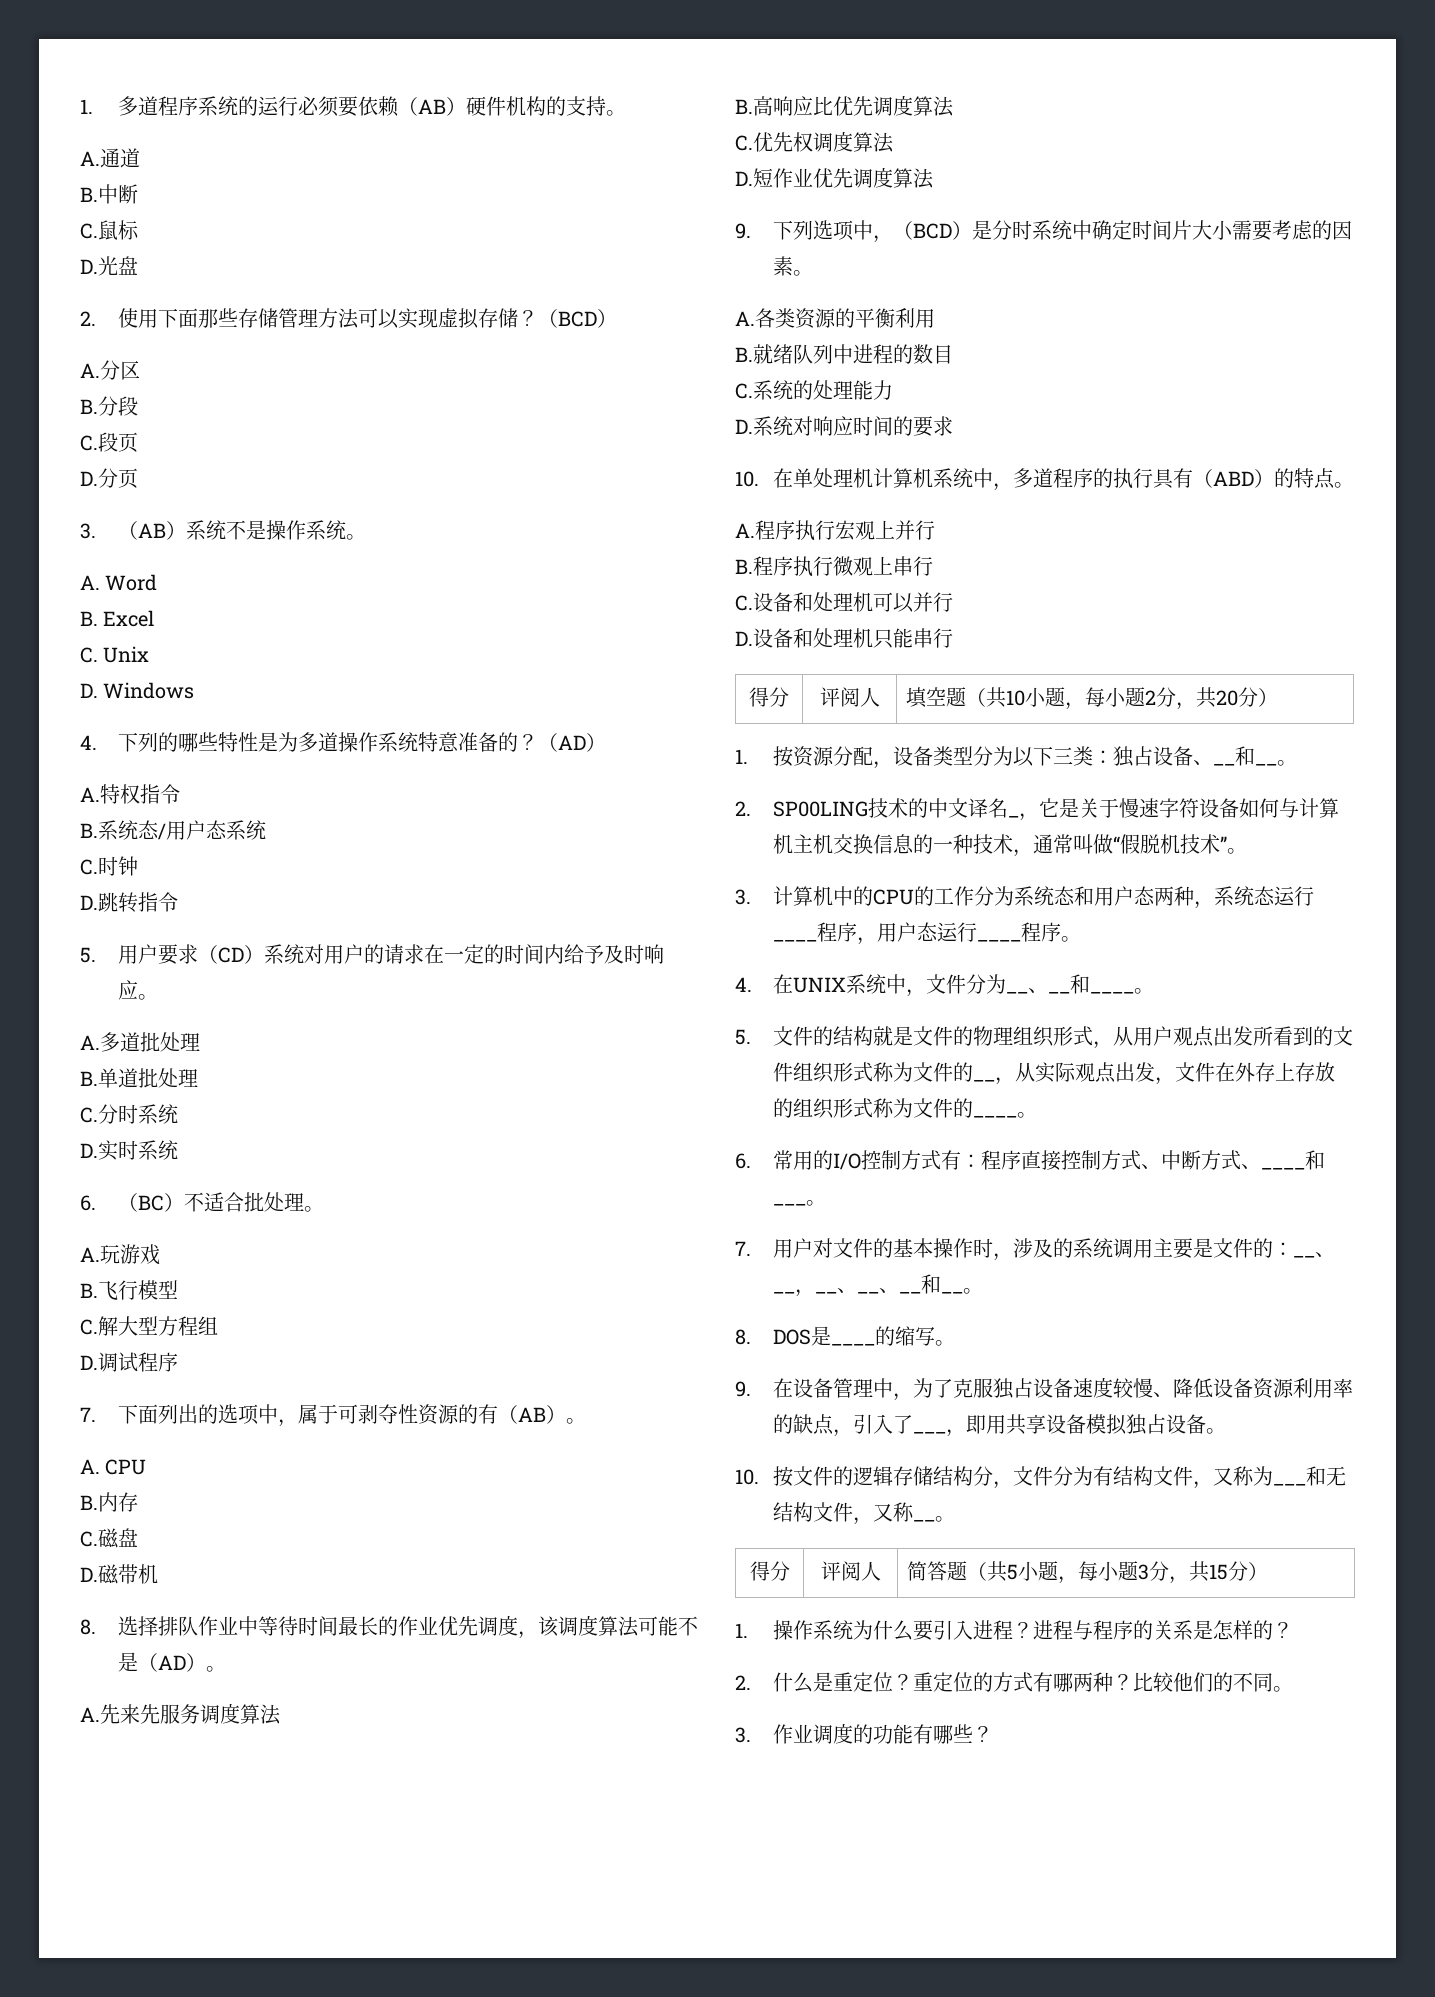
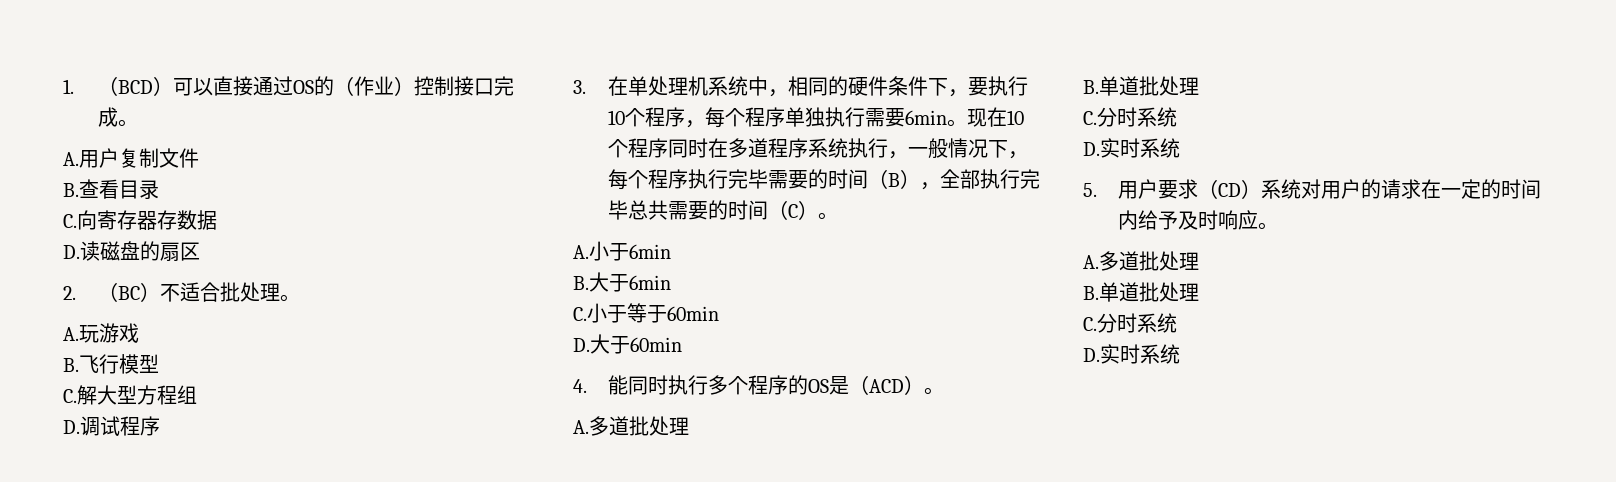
- 1.多道程序系统的运行必须要依赖（AB）硬件机构的支持。
- A.通道
- B.中断
- C.鼠标
- D.光盘
- 2.使用下面那些存储管理方法可以实现虚拟存储？（BCD）
- A.分区
- B.分段
- C.段页
- D.分页
- 3.（AB）系统不是操作系统。
- A. Word
- B. Excel
- C. Unix
- D. Windows
- 4.下列的哪些特性是为多道操作系统特意准备的？（AD）
- A.特权指令
- B.系统态/用户态系统
- C.时钟
- D.跳转指令
+ 1.（BCD）可以直接通过OS的（作业）控制接口完成。
+ A.用户复制文件
+ B.查看目录
+ C.向寄存器存数据
+ D.读磁盘的扇区
+ 2.（BC）不适合批处理。
+ A.玩游戏
+ B.飞行模型
+ C.解大型方程组
+ D.调试程序
+ 3.在单处理机系统中，相同的硬件条件下，要执行10个程序，每个程序单独执行需要6min。现在10个程序同时在多道程序系统执行，一般情况下，每个程序执行完毕需要的时间（B），全部执行完毕总共需要的时间（C）。
+ A.小于6min
+ B.大于6min
+ C.小于等于60min
+ D.大于60min
+ 4.能同时执行多个程序的OS是（ACD）。
+ A.多道批处理
+ B.单道批处理
+ C.分时系统
+ D.实时系统
- 6.（BC）不适合批处理。
- A.玩游戏
- B.飞行模型
- C.解大型方程组
- D.调试程序
- 7.下面列出的选项中，属于可剥夺性资源的有（AB）。
- A. CPU
- B.内存
- C.磁盘
- D.磁带机
- 8.选择排队作业中等待时间最长的作业优先调度，该调度算法可能不是（AD）。
- A.先来先服务调度算法
- B.高响应比优先调度算法
- C.优先权调度算法
- D.短作业优先调度算法
- 9.下列选项中，（BCD）是分时系统中确定时间片大小需要考虑的因素。
- A.各类资源的平衡利用
- B.就绪队列中进程的数目
- C.系统的处理能力
- D.系统对响应时间的要求
- 10.在单处理机计算机系统中，多道程序的执行具有（ABD）的特点。
- A.程序执行宏观上并行
- B.程序执行微观上串行
- C.设备和处理机可以并行
- D.设备和处理机只能串行
- 得分 | 评阅人 | 填空题（共10小题，每小题2分，共20分）
- 1.按资源分配，设备类型分为以下三类：独占设备、__和__。
- 2. SP00LING技术的中文译名_，它是关于慢速字符设备如何与计算机主机交换信息的一种技术，通常叫做“假脱机技术”。
- 3.计算机中的CPU的工作分为系统态和用户态两种，系统态运行____程序，用户态运行____程序。
- 4.在UNIX系统中，文件分为__、__和____。
- 5.文件的结构就是文件的物理组织形式，从用户观点出发所看到的文件组织形式称为文件的__，从实际观点出发，文件在外存上存放的组织形式称为文件的____。
- 6.常用的I/O控制方式有：程序直接控制方式、中断方式、____和___。
- 7.用户对文件的基本操作时，涉及的系统调用主要是文件的：__、__，__、__、__和__。
- 8. DOS是____的缩写。
- 9.在设备管理中，为了克服独占设备速度较慢、降低设备资源利用率的缺点，引入了___，即用共享设备模拟独占设备。
- 10.按文件的逻辑存储结构分，文件分为有结构文件，又称为___和无结构文件，又称__。
- 得分 | 评阅人 | 简答题（共5小题，每小题3分，共15分）
- 1.操作系统为什么要引入进程？进程与程序的关系是怎样的？
- 2.什么是重定位？重定位的方式有哪两种？比较他们的不同。
- 3.作业调度的功能有哪些？

